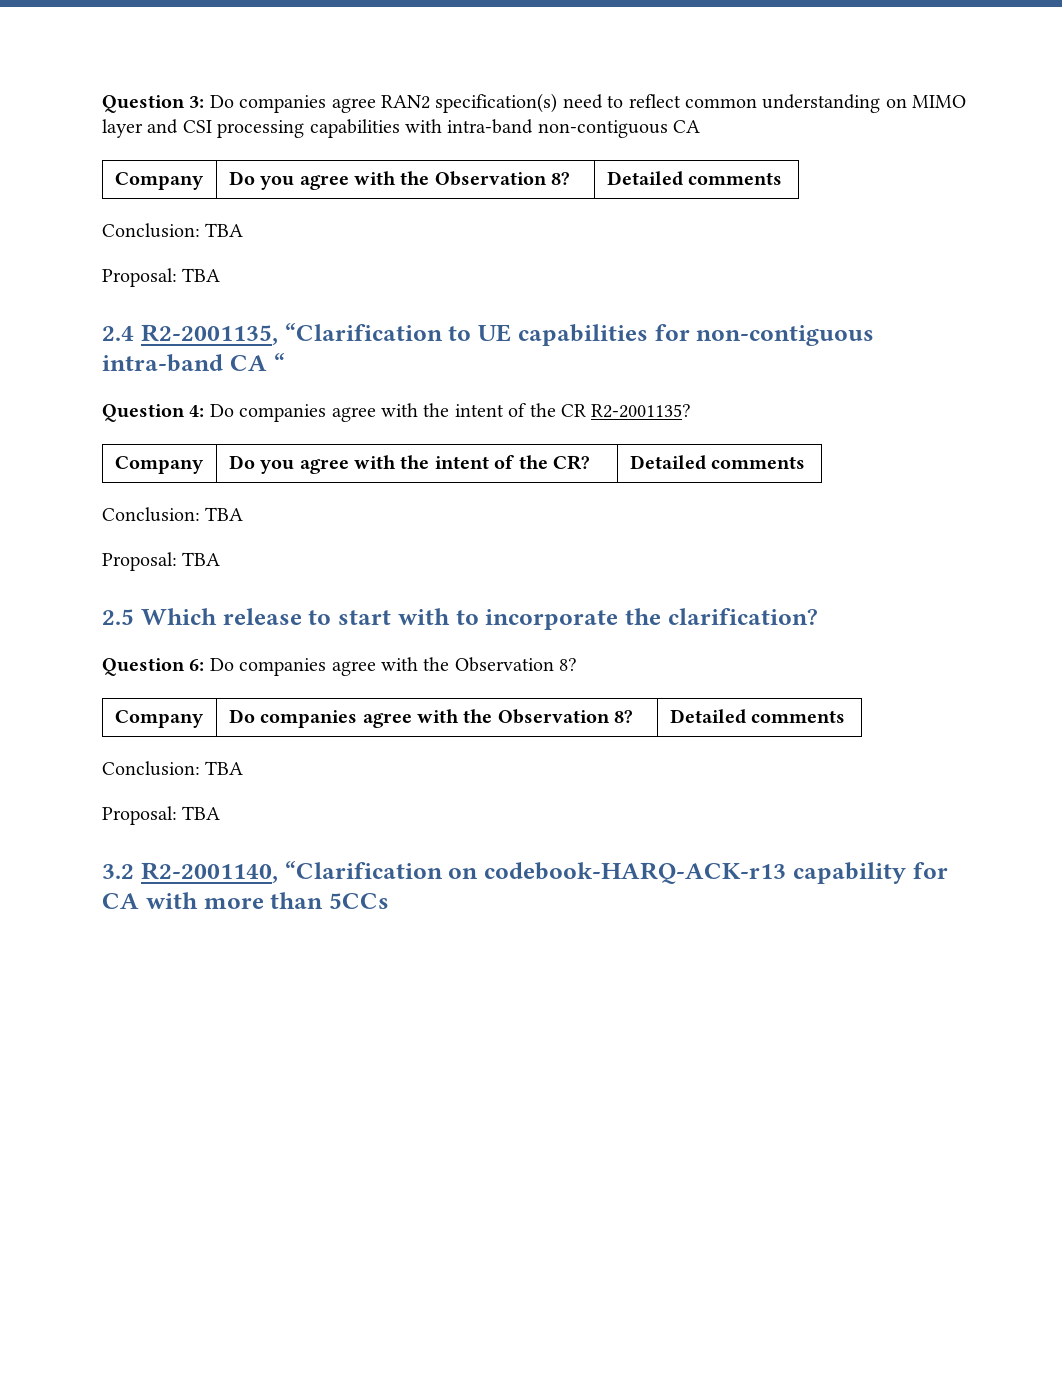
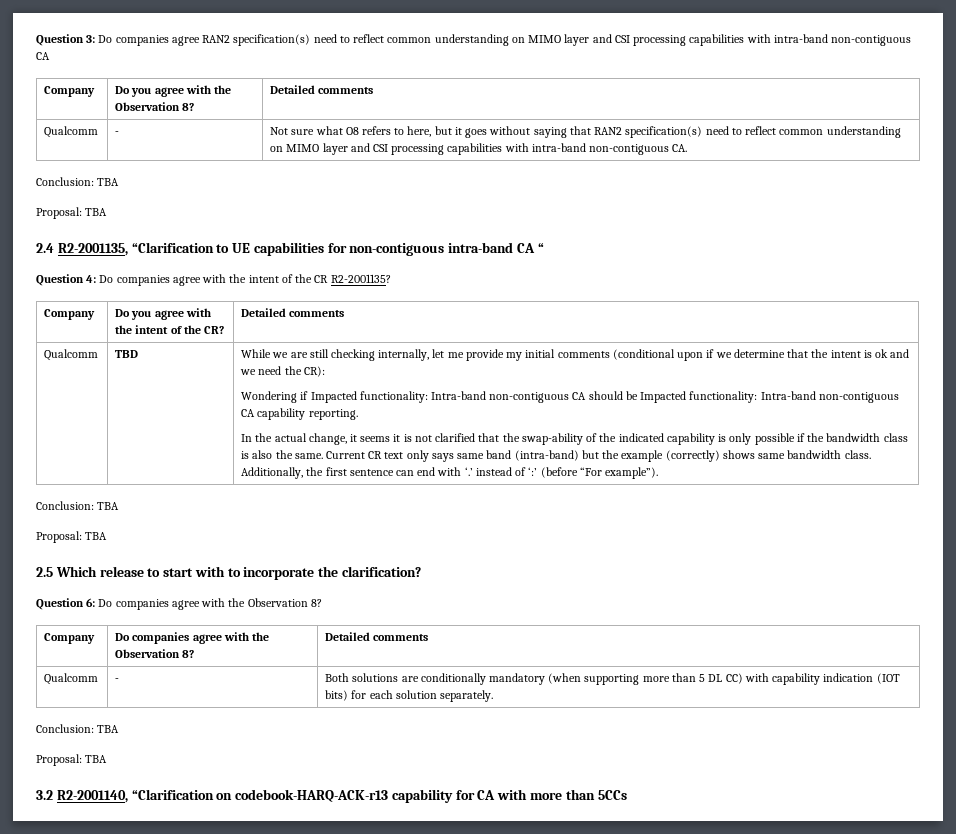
+ Qualcomm | - | Not sure what O8 refers to here, but it goes without saying that RAN2 specification(s) need to reflect common understanding on MIMO layer and CSI processing capabilities with intra-band non-contiguous CA.
+ Qualcomm | TBD | While we are still checking internally, let me provide my initial comments (conditional upon if we determine that the intent is ok and we need the CR):
+ Wondering if Impacted functionality: Intra-band non-contiguous CA should be Impacted functionality: Intra-band non-contiguous CA capability reporting.
+ In the actual change, it seems it is not clarified that the swap-ability of the indicated capability is only possible if the bandwidth class is also the same. Current CR text only says same band (intra-band) but the example (correctly) shows same bandwidth class. Additionally, the first sentence can end with ‘.’ instead of ‘:’ (before “For example”).
+ Qualcomm | - | Both solutions are conditionally mandatory (when supporting more than 5 DL CC) with capability indication (IOT bits) for each solution separately.

